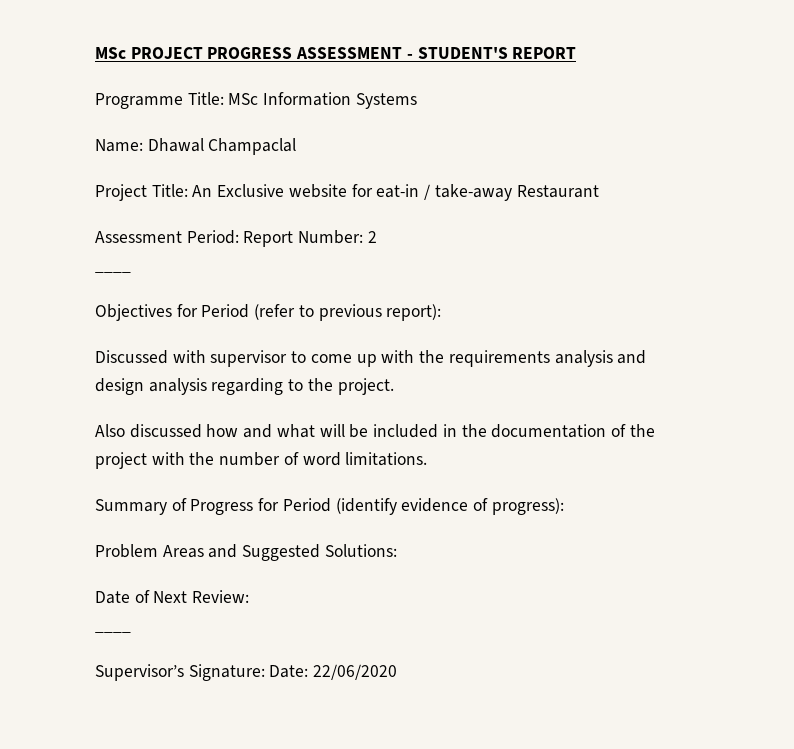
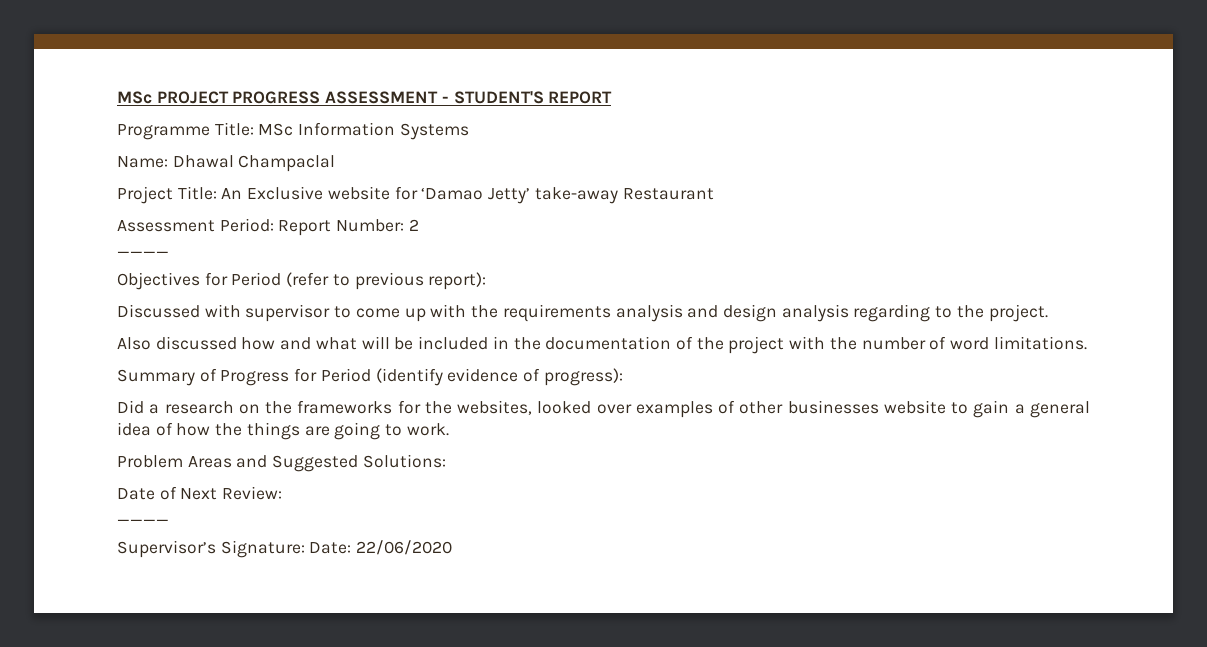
- Project Title: An Exclusive website for eat-in / take-away Restaurant
+ Project Title: An Exclusive website for ‘Damao Jetty’ take-away Restaurant
+ Did a research on the frameworks for the websites, looked over examples of other businesses website to gain a general idea of how the things are going to work.

